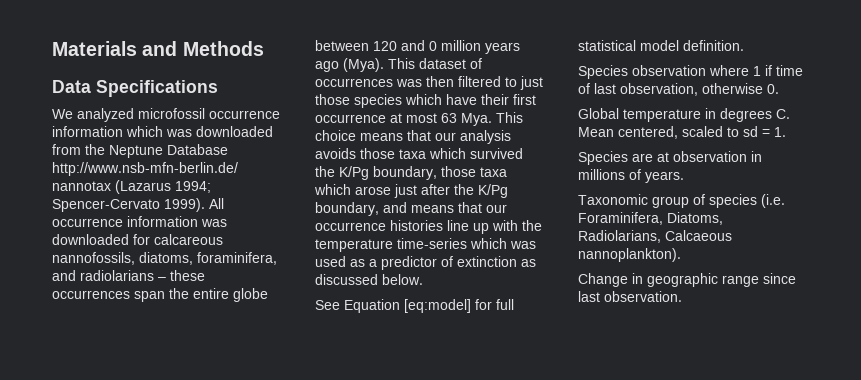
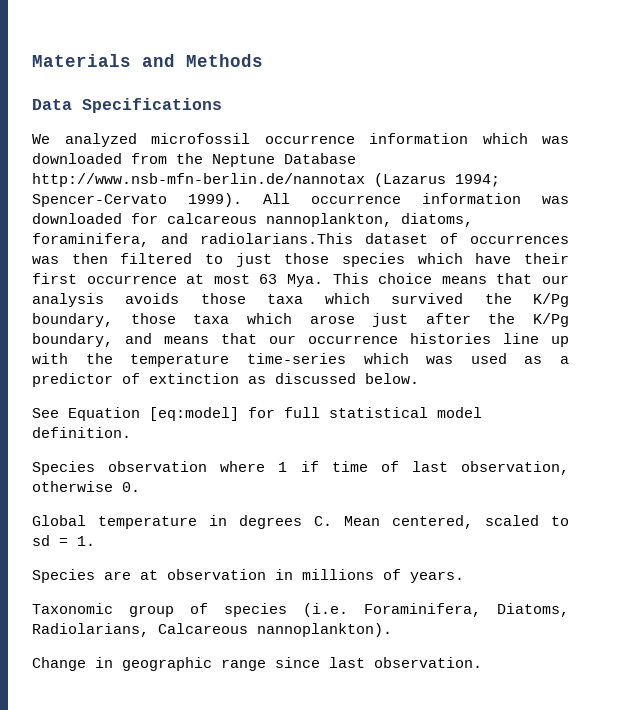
- All occurrence information was downloaded for calcareous nannofossils, diatoms, foraminifera, and radiolarians – these occurrences span the entire globe between 120 and 0 million years ago (Mya). This dataset of occurrences was then filtered to just those species which have their first occurrence at most 63 Mya. This choice means that our analysis avoids those taxa which survived the K/Pg boundary, those taxa which arose just after the K/Pg boundary, and means that our occurrence histories line up with the temperature time-series which was used as a predictor of extinction as discussed below.
+ All occurrence information was downloaded for calcareous nannoplankton, diatoms, foraminifera, and radiolarians.This dataset of occurrences was then filtered to just those species which have their first occurrence at most 63 Mya. This choice means that our analysis avoids those taxa which survived the K/Pg boundary, those taxa which arose just after the K/Pg boundary, and means that our occurrence histories line up with the temperature time-series which was used as a predictor of extinction as discussed below.
- Taxonomic group of species (i.e. Foraminifera, Diatoms, Radiolarians, Calcaeous nannoplankton).
+ Taxonomic group of species (i.e. Foraminifera, Diatoms, Radiolarians, Calcareous nannoplankton).

